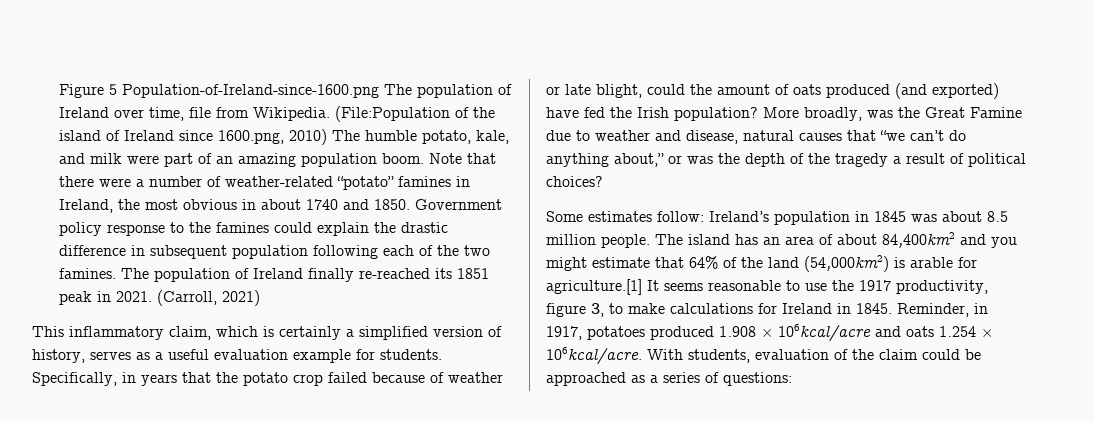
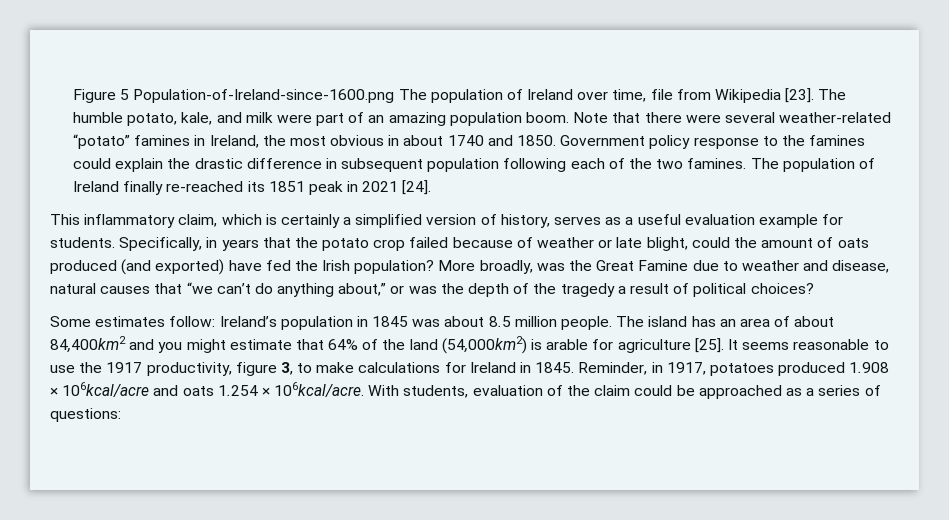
- Figure 5 Population-of-Ireland-since-1600.png The population of Ireland over time, file from Wikipedia. (File:Population of the island of Ireland since 1600.png, 2010) The humble potato, kale, and milk were part of an amazing population boom.
+ Figure 5 Population-of-Ireland-since-1600.png The population of Ireland over time, file from Wikipedia [23]. The humble potato, kale, and milk were part of an amazing population boom.
- Note that there were a number of weather-related “potato” famines in Ireland, the most obvious in about 1740 and 1850.
+ Note that there were several weather-related “potato” famines in Ireland, the most obvious in about 1740 and 1850.
- The population of Ireland finally re-reached its 1851 peak in 2021. (Carroll, 2021)
+ The population of Ireland finally re-reached its 1851 peak in 2021 [24].
- The island has an area of about 84,400km2 and you might estimate that 64% of the land (54,000km2) is arable for agriculture.[1] It seems reasonable to use the 1917 productivity, figure 3, to make calculations for Ireland in 1845.
+ The island has an area of about 84,400km2 and you might estimate that 64% of the land (54,000km2) is arable for agriculture [25]. It seems reasonable to use the 1917 productivity, figure 3, to make calculations for Ireland in 1845.

